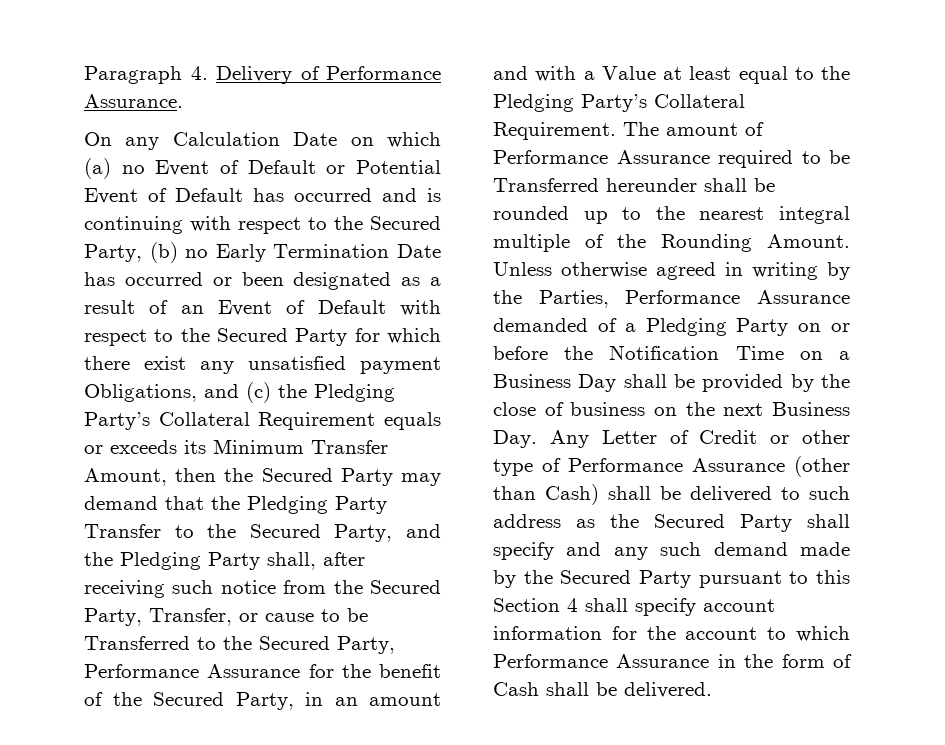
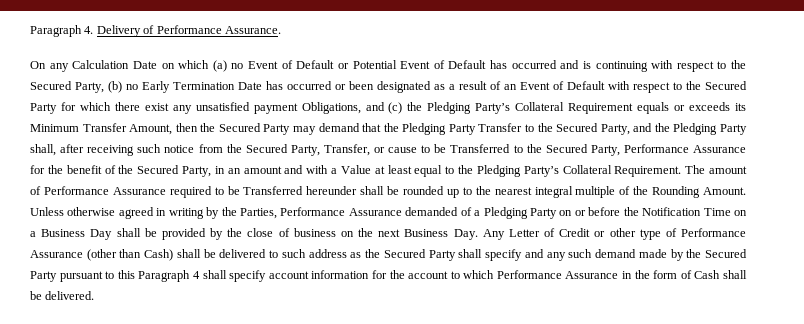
- Unless otherwise agreed in writing by the Parties, Performance Assurance demanded of a Pledging Party on or before the Notification Time on a Business Day shall be provided by the close of business on the next Business Day. Any Letter of Credit or other type of Performance Assurance (other than Cash) shall be delivered to such address as the Secured Party shall specify and any such demand made by the Secured Party pursuant to this Section 4 shall specify account information for the account to which Performance Assurance in the form of Cash shall be delivered.
+ Unless otherwise agreed in writing by the Parties, Performance Assurance demanded of a Pledging Party on or before the Notification Time on a Business Day shall be provided by the close of business on the next Business Day. Any Letter of Credit or other type of Performance Assurance (other than Cash) shall be delivered to such address as the Secured Party shall specify and any such demand made by the Secured Party pursuant to this Paragraph 4 shall specify account information for the account to which Performance Assurance in the form of Cash shall be delivered.

